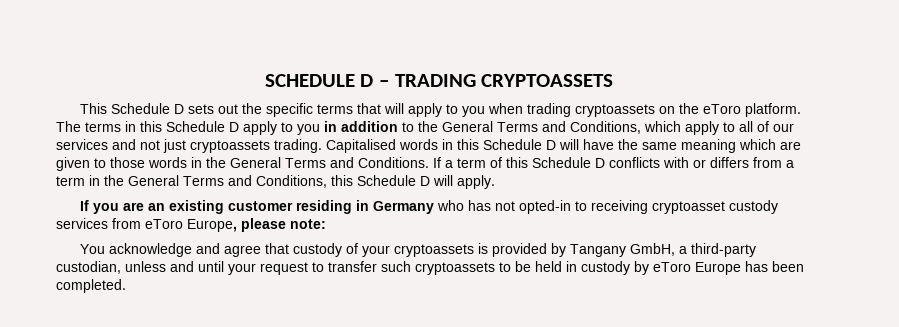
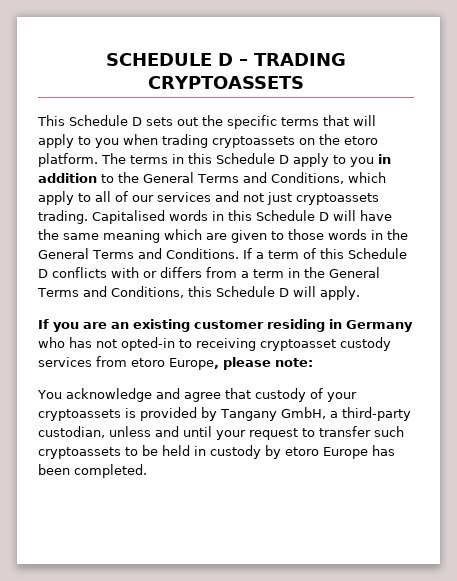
- This Schedule D sets out the specific terms that will apply to you when trading cryptoassets on the eToro platform.
+ This Schedule D sets out the specific terms that will apply to you when trading cryptoassets on the etoro platform.
- If you are an existing customer residing in Germany who has not opted-in to receiving cryptoasset custody services from eToro Europe, please note:
+ If you are an existing customer residing in Germany who has not opted-in to receiving cryptoasset custody services from etoro Europe, please note:
- You acknowledge and agree that custody of your cryptoassets is provided by Tangany GmbH, a third-party custodian, unless and until your request to transfer such cryptoassets to be held in custody by eToro Europe has been completed.
+ You acknowledge and agree that custody of your cryptoassets is provided by Tangany GmbH, a third-party custodian, unless and until your request to transfer such cryptoassets to be held in custody by etoro Europe has been completed.

